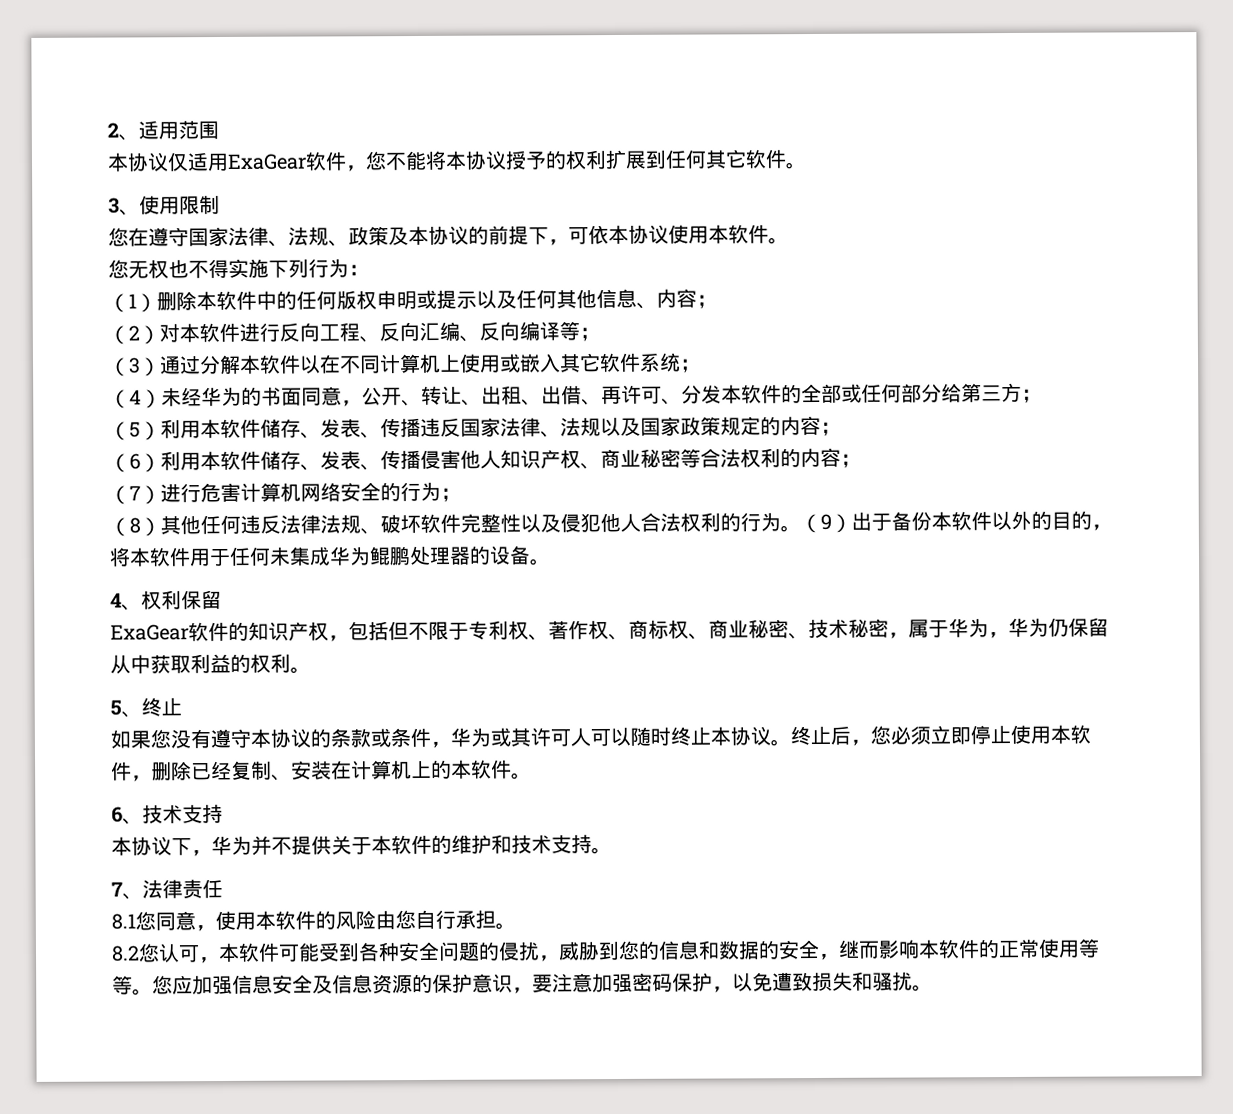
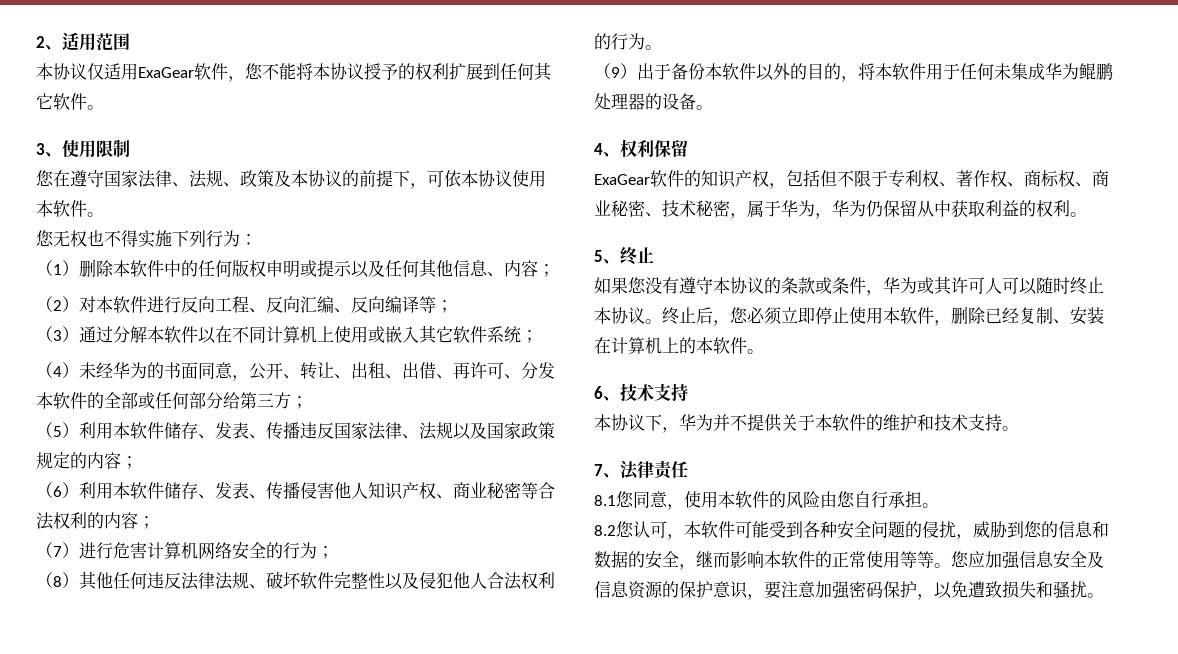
- （8）其他任何违反法律法规、破坏软件完整性以及侵犯他人合法权利的行为。（9）出于备份本软件以外的目的，将本软件用于任何未集成华为鲲鹏处理器的设备。
+ （8）其他任何违反法律法规、破坏软件完整性以及侵犯他人合法权利的行为。
+ （9）出于备份本软件以外的目的，将本软件用于任何未集成华为鲲鹏处理器的设备。

